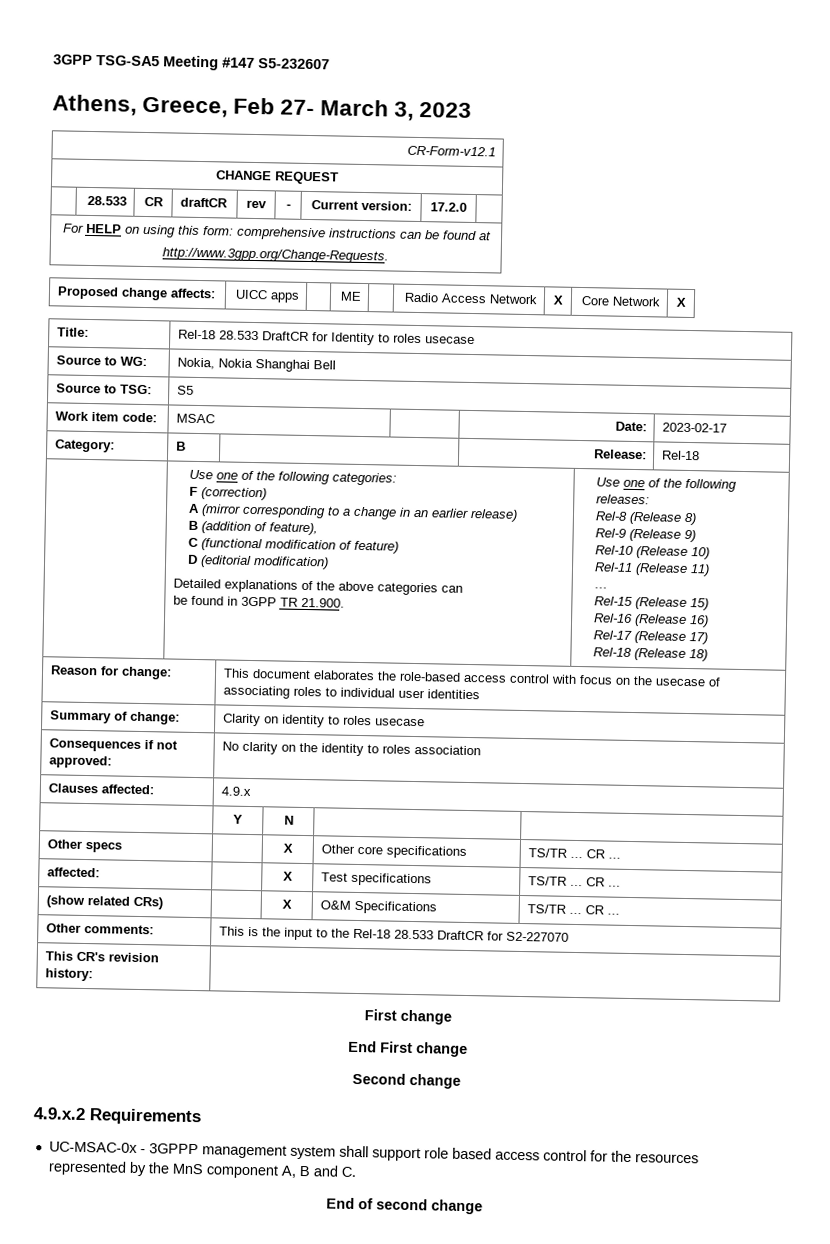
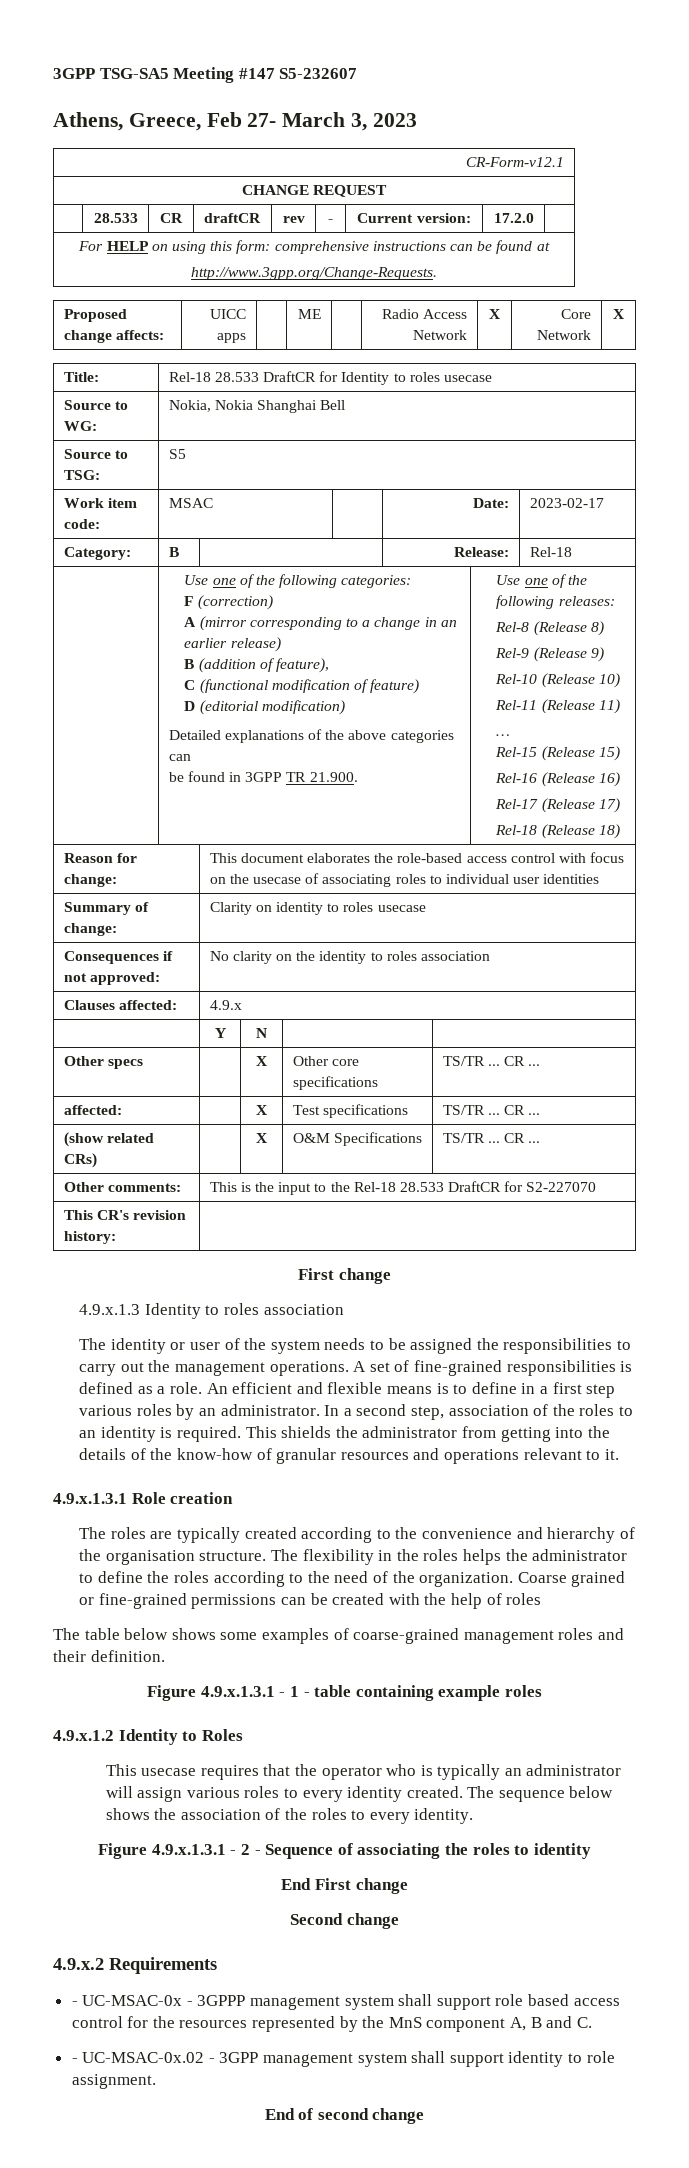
+ 4.9.x.1.3 Identity to roles association
+ The identity or user of the system needs to be assigned the responsibilities to carry out the management operations. A set of fine-grained responsibilities is defined as a role. An efficient and flexible means is to define in a first step various roles by an administrator. In a second step, association of the roles to an identity is required. This shields the administrator from getting into the details of the know-how of granular resources and operations relevant to it.
+ 4.9.x.1.3.1 Role creation
+ The roles are typically created according to the convenience and hierarchy of the organisation structure. The flexibility in the roles helps the administrator to define the roles according to the need of the organization. Coarse grained or fine-grained permissions can be created with the help of roles
+ The table below shows some examples of coarse-grained management roles and their definition.
+ Figure 4.9.x.1.3.1 - 1 - table containing example roles
+ 4.9.x.1.2 Identity to Roles
+ This usecase requires that the operator who is typically an administrator will assign various roles to every identity created. The sequence below shows the association of the roles to every identity.
+ Figure 4.9.x.1.3.1 - 2 - Sequence of associating the roles to identity
- UC-MSAC-0x - 3GPPP management system shall support role based access control for the resources represented by the MnS component A, B and C.
+ - UC-MSAC-0x - 3GPPP management system shall support role based access control for the resources represented by the MnS component A, B and C.
+ - UC-MSAC-0x.02 - 3GPP management system shall support identity to role assignment.

